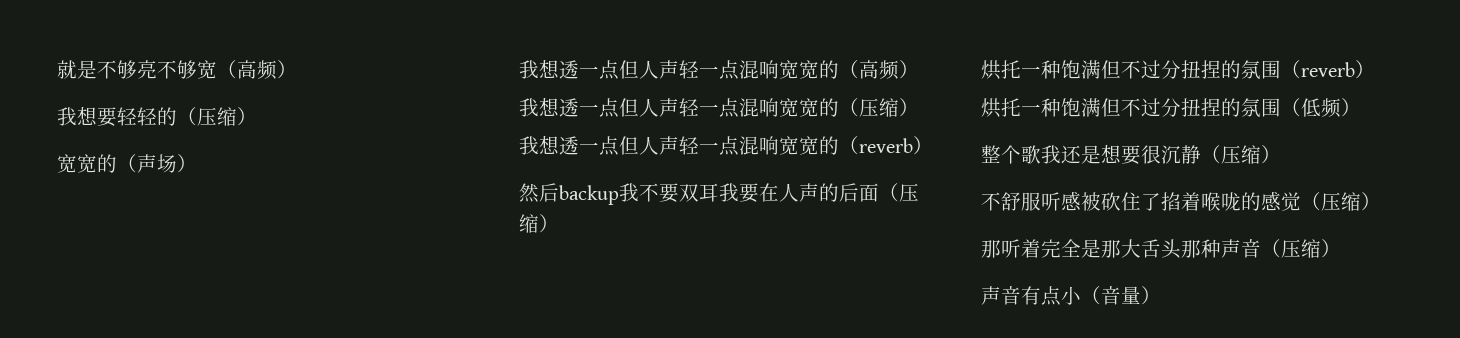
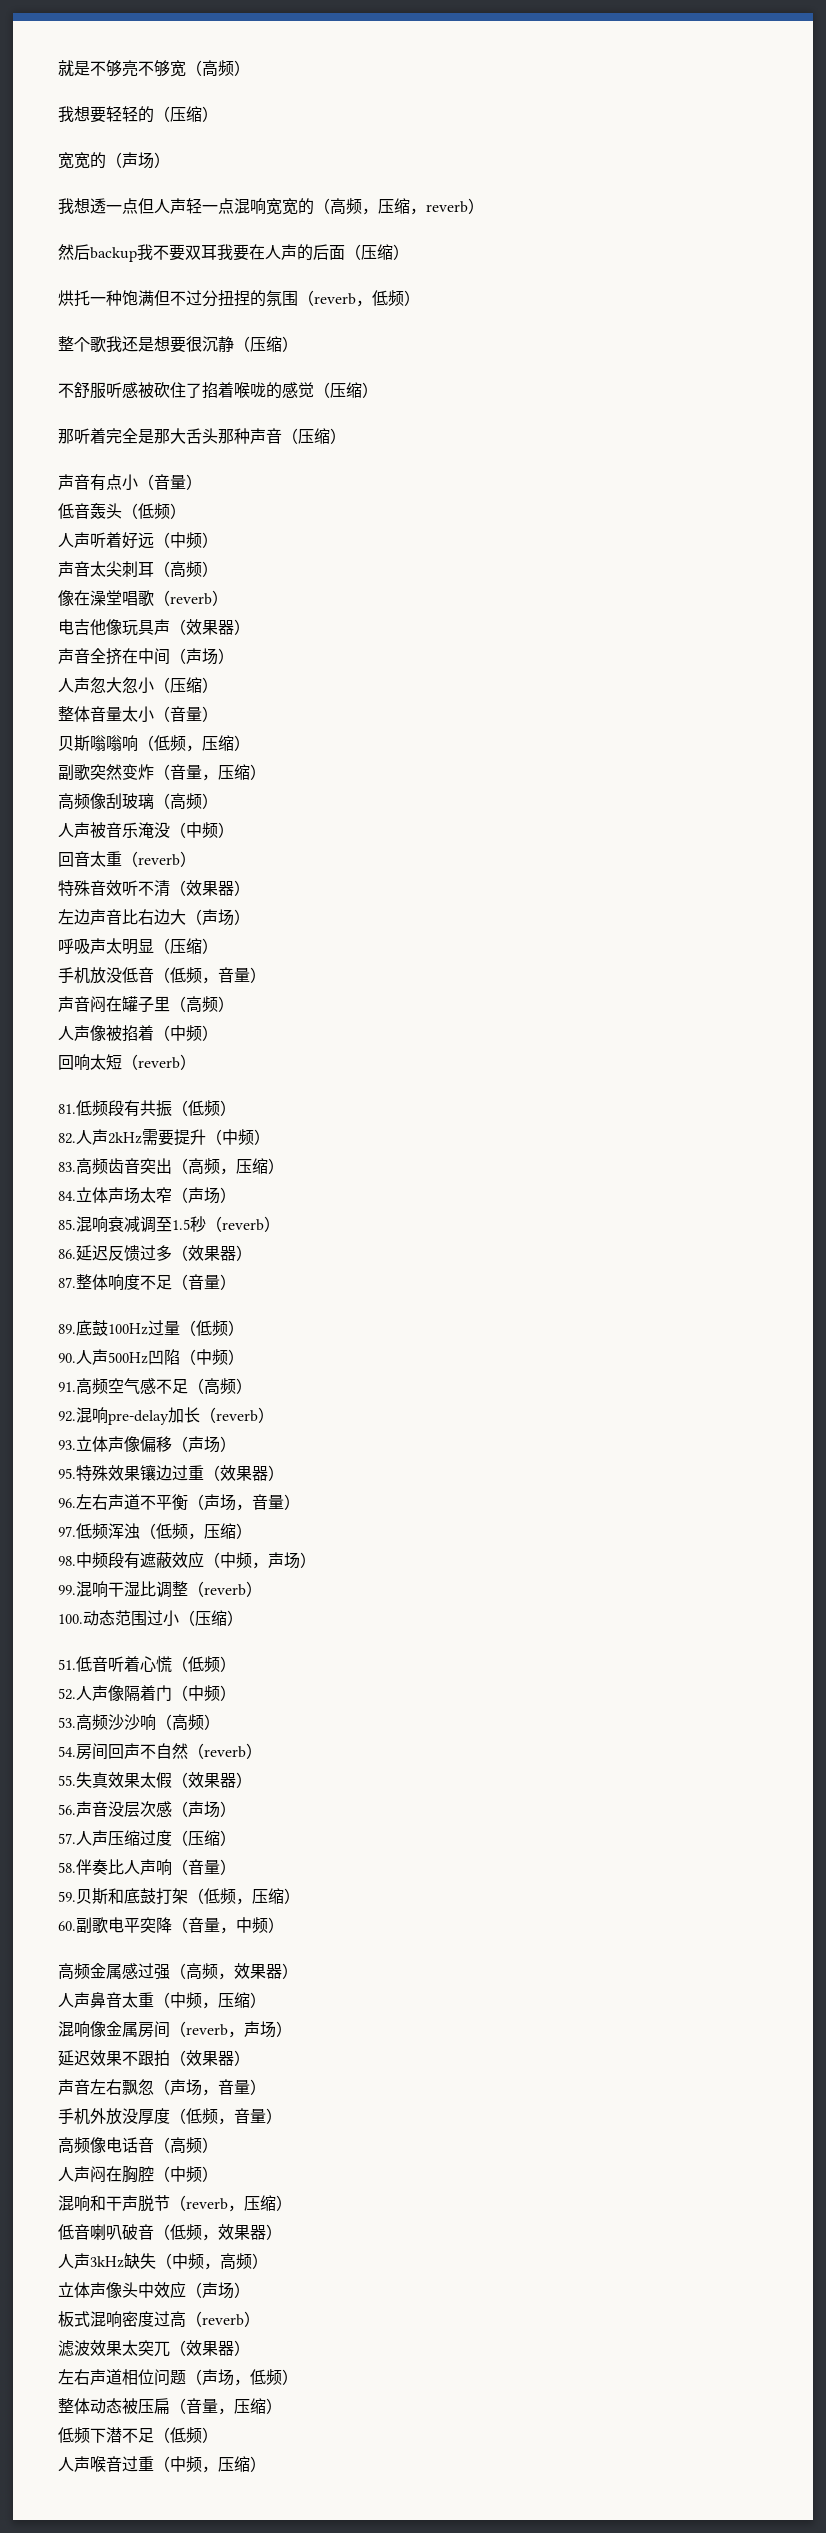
- 我想透一点但人声轻一点混响宽宽的（高频）
- 我想透一点但人声轻一点混响宽宽的（压缩）
- 我想透一点但人声轻一点混响宽宽的（reverb）
+ 我想透一点但人声轻一点混响宽宽的（高频，压缩，reverb）
- 烘托一种饱满但不过分扭捏的氛围（reverb）
- 烘托一种饱满但不过分扭捏的氛围（低频）
+ 烘托一种饱满但不过分扭捏的氛围（reverb，低频）
+ 低音轰头（低频）
+ 人声听着好远（中频）
+ 声音太尖刺耳（高频）
+ 像在澡堂唱歌（reverb）
+ 电吉他像玩具声（效果器）
+ 声音全挤在中间（声场）
+ 人声忽大忽小（压缩）
+ 整体音量太小（音量）
+ 贝斯嗡嗡响（低频，压缩）
+ 副歌突然变炸（音量，压缩）
+ 高频像刮玻璃（高频）
+ 人声被音乐淹没（中频）
+ 回音太重（reverb）
+ 特殊音效听不清（效果器）
+ 左边声音比右边大（声场）
+ 呼吸声太明显（压缩）
+ 手机放没低音（低频，音量）
+ 声音闷在罐子里（高频）
+ 人声像被掐着（中频）
+ 回响太短（reverb）
+ 81.低频段有共振（低频）
+ 82.人声2kHz需要提升（中频）
+ 83.高频齿音突出（高频，压缩）
+ 84.立体声场太窄（声场）
+ 85.混响衰减调至1.5秒（reverb）
+ 86.延迟反馈过多（效果器）
+ 87.整体响度不足（音量）
+ 89.底鼓100Hz过量（低频）
+ 90.人声500Hz凹陷（中频）
+ 91.高频空气感不足（高频）
+ 92.混响pre-delay加长（reverb）
+ 93.立体声像偏移（声场）
+ 95.特殊效果镶边过重（效果器）
+ 96.左右声道不平衡（声场，音量）
+ 97.低频浑浊（低频，压缩）
+ 98.中频段有遮蔽效应（中频，声场）
+ 99.混响干湿比调整（reverb）
+ 100.动态范围过小（压缩）
+ 51.低音听着心慌（低频）
+ 52.人声像隔着门（中频）
+ 53.高频沙沙响（高频）
+ 54.房间回声不自然（reverb）
+ 55.失真效果太假（效果器）
+ 56.声音没层次感（声场）
+ 57.人声压缩过度（压缩）
+ 58.伴奏比人声响（音量）
+ 59.贝斯和底鼓打架（低频，压缩）
+ 60.副歌电平突降（音量，中频）
+ 高频金属感过强（高频，效果器）
+ 人声鼻音太重（中频，压缩）
+ 混响像金属房间（reverb，声场）
+ 延迟效果不跟拍（效果器）
+ 声音左右飘忽（声场，音量）
+ 手机外放没厚度（低频，音量）
+ 高频像电话音（高频）
+ 人声闷在胸腔（中频）
+ 混响和干声脱节（reverb，压缩）
+ 低音喇叭破音（低频，效果器）
+ 人声3kHz缺失（中频，高频）
+ 立体声像头中效应（声场）
+ 板式混响密度过高（reverb）
+ 滤波效果太突兀（效果器）
+ 左右声道相位问题（声场，低频）
+ 整体动态被压扁（音量，压缩）
+ 低频下潜不足（低频）
+ 人声喉音过重（中频，压缩）

